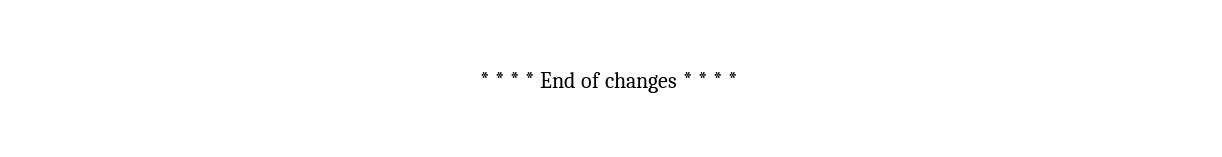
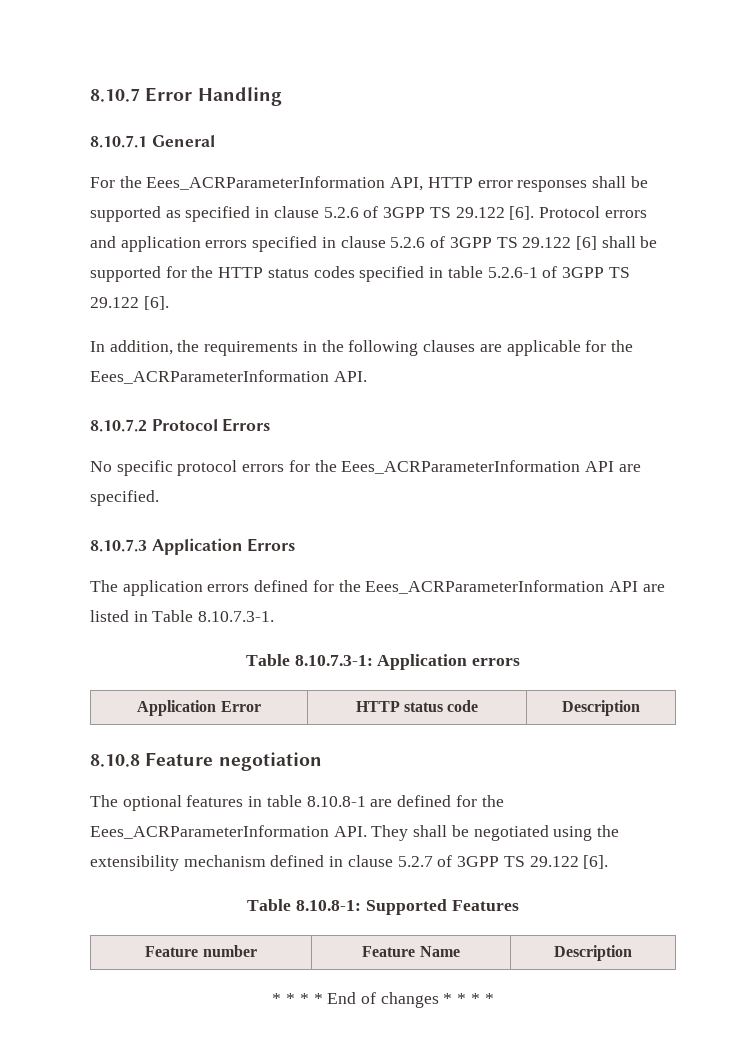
+ 8.10.7 Error Handling
+ 8.10.7.1 General
+ For the Eees_ACRParameterInformation API, HTTP error responses shall be supported as specified in clause 5.2.6 of 3GPP TS 29.122 [6]. Protocol errors and application errors specified in clause 5.2.6 of 3GPP TS 29.122 [6] shall be supported for the HTTP status codes specified in table 5.2.6-1 of 3GPP TS 29.122 [6].
+ In addition, the requirements in the following clauses are applicable for the Eees_ACRParameterInformation API.
+ 8.10.7.2 Protocol Errors
+ No specific protocol errors for the Eees_ACRParameterInformation API are specified.
+ 8.10.7.3 Application Errors
+ The application errors defined for the Eees_ACRParameterInformation API are listed in Table 8.10.7.3-1.
+ Table 8.10.7.3-1: Application errors
+ Application Error | HTTP status code | Description
+ 8.10.8 Feature negotiation
+ The optional features in table 8.10.8-1 are defined for the Eees_ACRParameterInformation API. They shall be negotiated using the extensibility mechanism defined in clause 5.2.7 of 3GPP TS 29.122 [6].
+ Table 8.10.8-1: Supported Features
+ Feature number | Feature Name | Description

